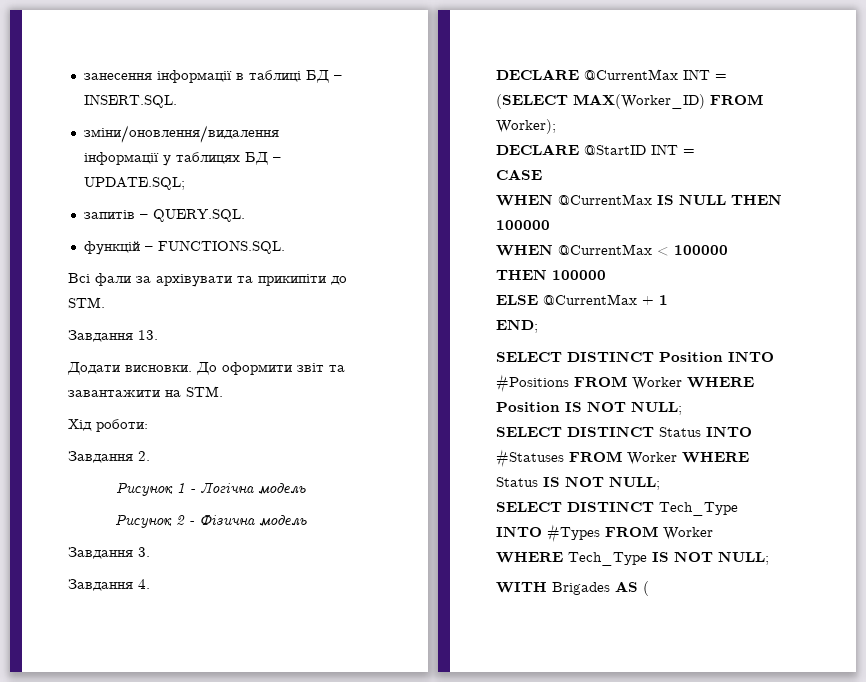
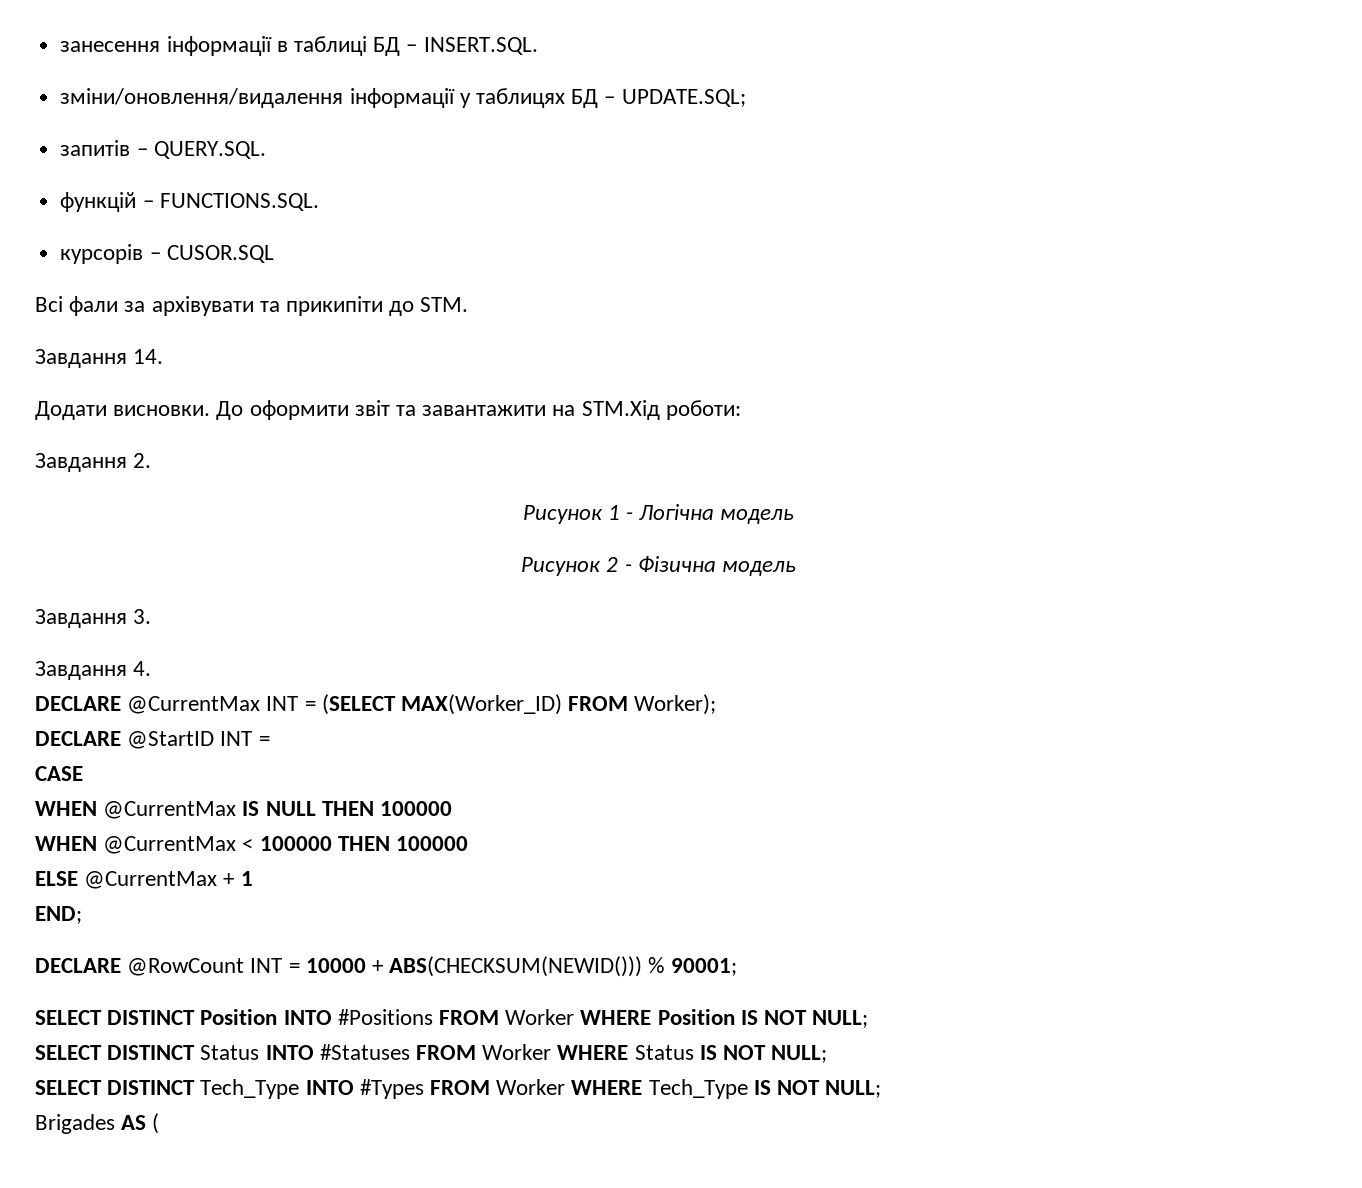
+ курсорів – CUSOR.SQL
- Завдання 13.
+ Завдання 14.
- До оформити звіт та завантажити на STM.
- Хід роботи:
+ До оформити звіт та завантажити на STM.Хід роботи:
+ DECLARE @RowCount INT = 10000 + ABS(CHECKSUM(NEWID())) % 90001;
- WITH Brigades AS (
+ Brigades AS (

